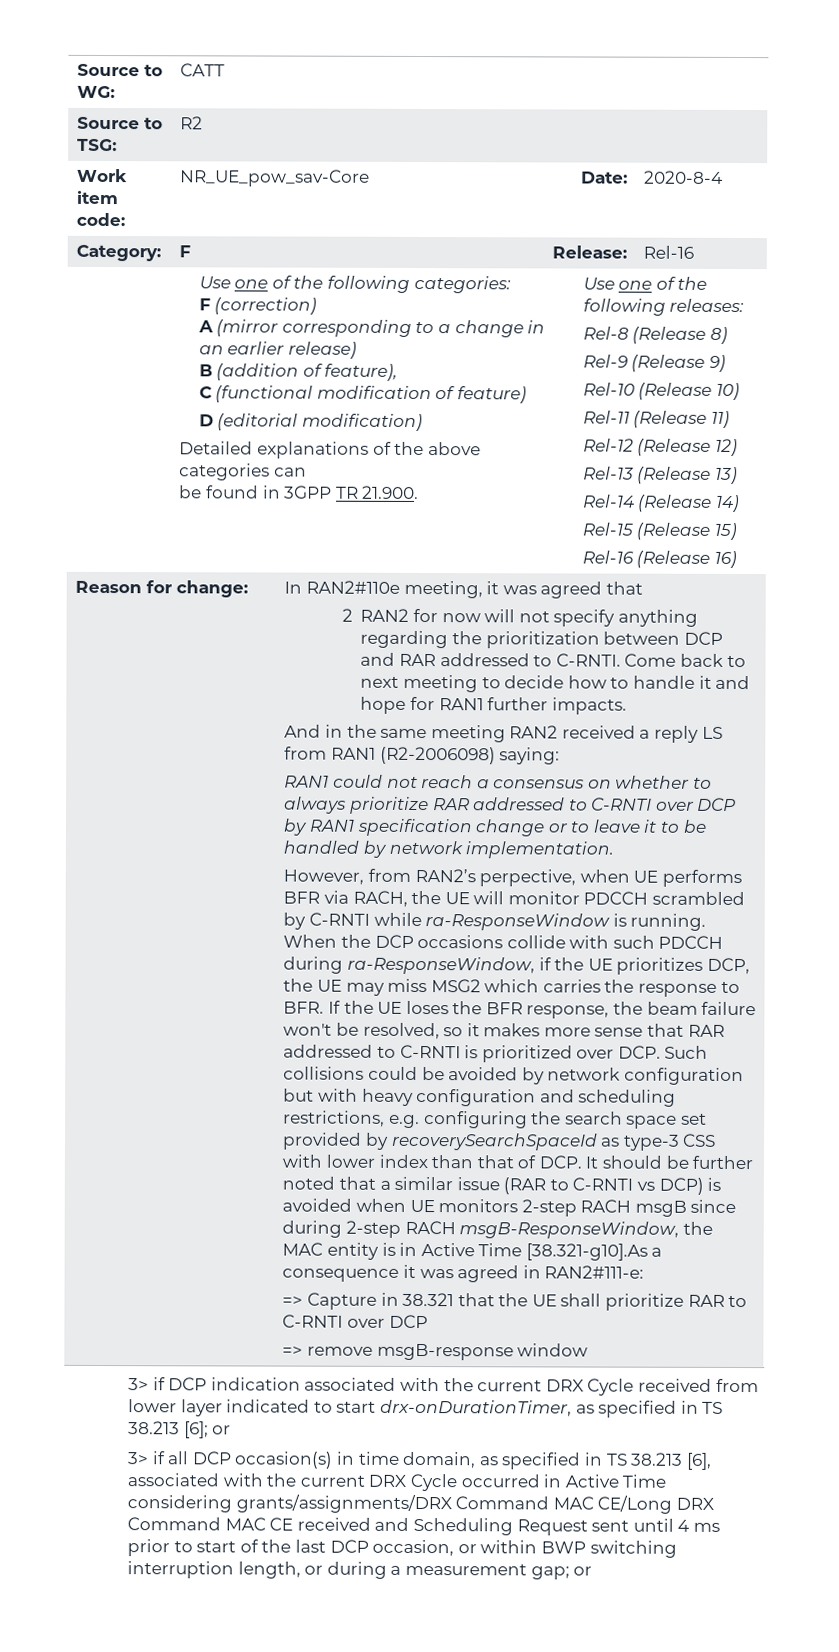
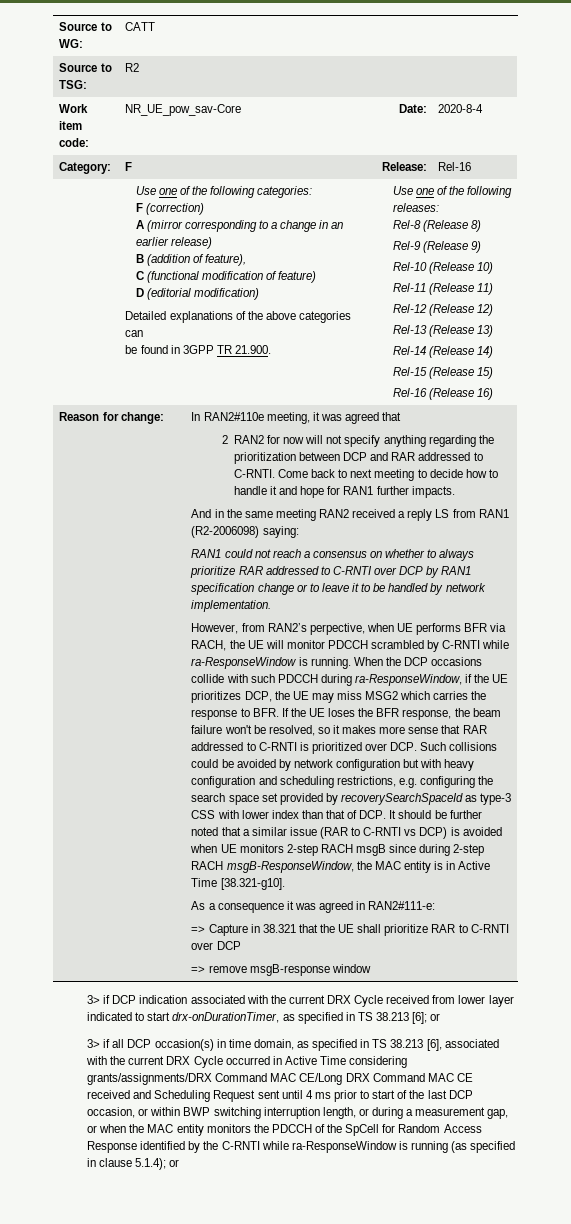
- When the DCP occasions collide with such PDCCH during ra-ResponseWindow, if the UE prioritizes DCP, the UE may miss MSG2 which carries the response to BFR. If the UE loses the BFR response, the beam failure won't be resolved, so it makes more sense that RAR addressed to C-RNTI is prioritized over DCP. Such collisions could be avoided by network configuration but with heavy configuration and scheduling restrictions, e.g. configuring the search space set provided by recoverySearchSpaceId as type-3 CSS with lower index than that of DCP. It should be further noted that a similar issue (RAR to C-RNTI vs DCP) is avoided when UE monitors 2-step RACH msgB since during 2-step RACH msgB-ResponseWindow, the MAC entity is in Active Time [38.321-g10].As a consequence it was agreed in RAN2#111-e:
+ When the DCP occasions collide with such PDCCH during ra-ResponseWindow, if the UE prioritizes DCP, the UE may miss MSG2 which carries the response to BFR. If the UE loses the BFR response, the beam failure won't be resolved, so it makes more sense that RAR addressed to C-RNTI is prioritized over DCP. Such collisions could be avoided by network configuration but with heavy configuration and scheduling restrictions, e.g. configuring the search space set provided by recoverySearchSpaceId as type-3 CSS with lower index than that of DCP. It should be further noted that a similar issue (RAR to C-RNTI vs DCP) is avoided when UE monitors 2-step RACH msgB since during 2-step RACH msgB-ResponseWindow, the MAC entity is in Active Time [38.321-g10].
+ As a consequence it was agreed in RAN2#111-e:
- 3> if all DCP occasion(s) in time domain, as specified in TS 38.213 [6], associated with the current DRX Cycle occurred in Active Time considering grants/assignments/DRX Command MAC CE/Long DRX Command MAC CE received and Scheduling Request sent until 4 ms prior to start of the last DCP occasion, or within BWP switching interruption length, or during a measurement gap; or
+ 3> if all DCP occasion(s) in time domain, as specified in TS 38.213 [6], associated with the current DRX Cycle occurred in Active Time considering grants/assignments/DRX Command MAC CE/Long DRX Command MAC CE received and Scheduling Request sent until 4 ms prior to start of the last DCP occasion, or within BWP switching interruption length, or during a measurement gap, or when the MAC entity monitors the PDCCH of the SpCell for Random Access Response identified by the C-RNTI while ra-ResponseWindow is running (as specified in clause 5.1.4); or

